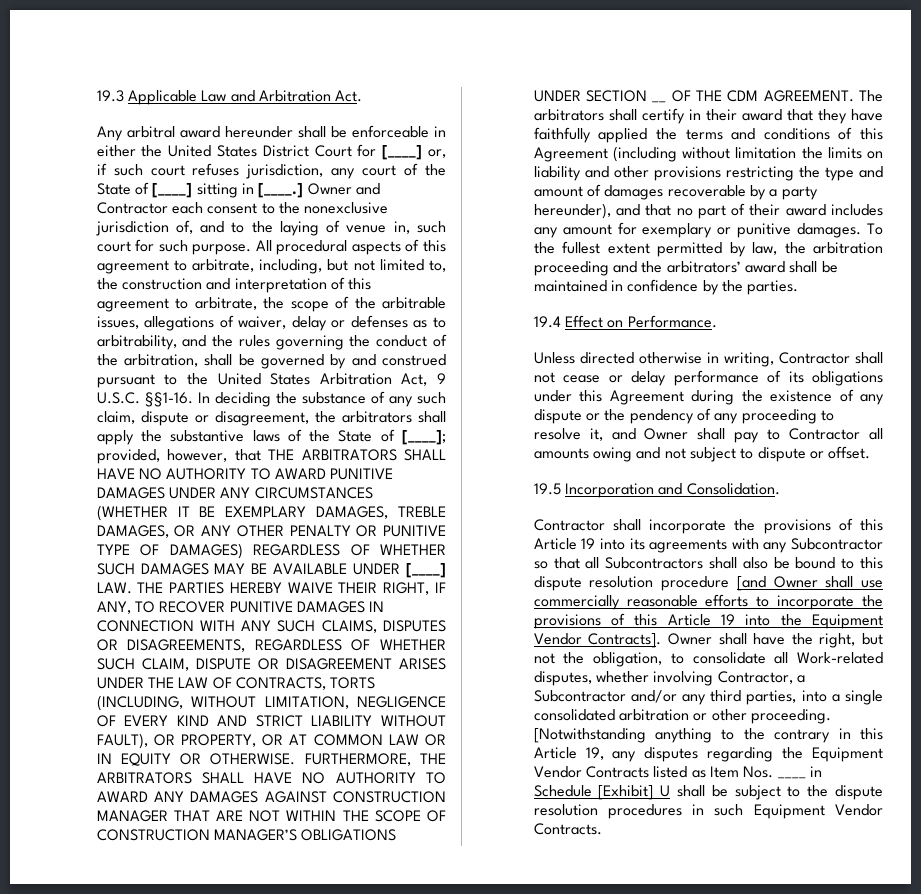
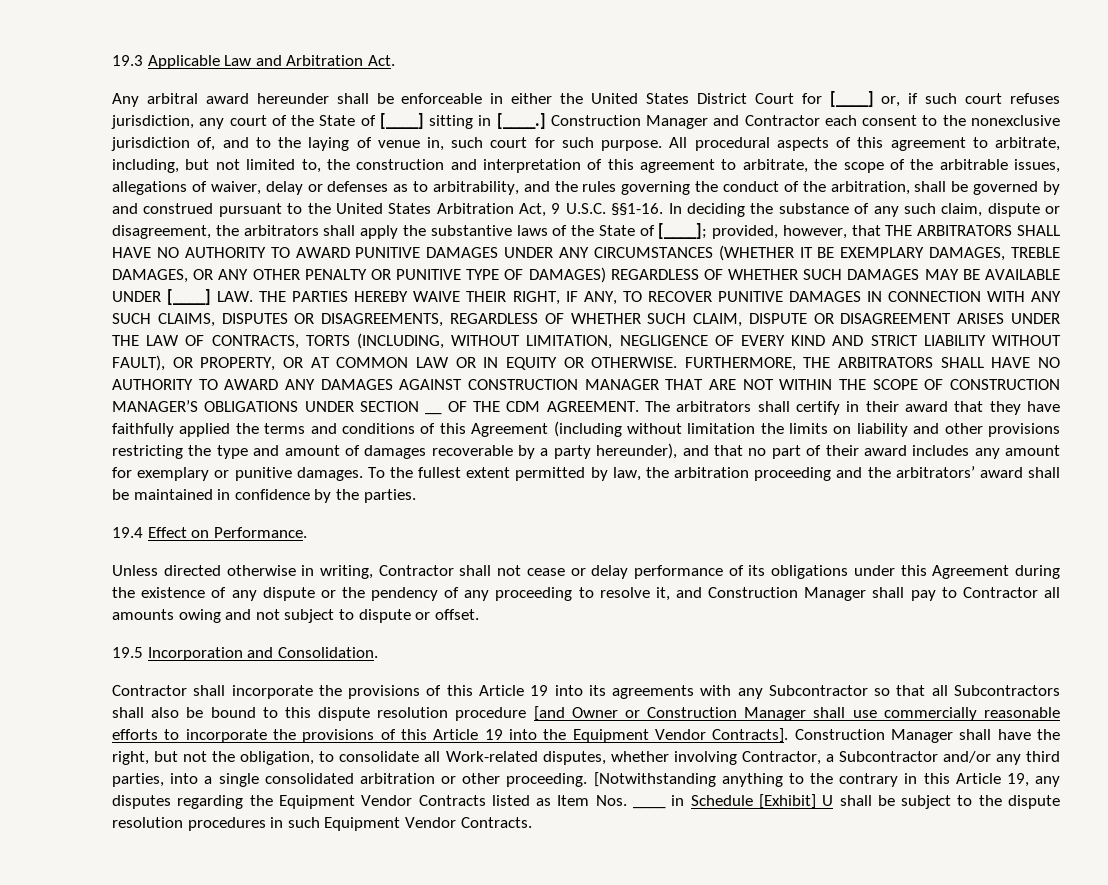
- Owner and Contractor each consent to the nonexclusive jurisdiction of, and to the laying of venue in, such court for such purpose.
+ Construction Manager and Contractor each consent to the nonexclusive jurisdiction of, and to the laying of venue in, such court for such purpose.
- Unless directed otherwise in writing, Contractor shall not cease or delay performance of its obligations under this Agreement during the existence of any dispute or the pendency of any proceeding to resolve it, and Owner shall pay to Contractor all amounts owing and not subject to dispute or offset.
+ Unless directed otherwise in writing, Contractor shall not cease or delay performance of its obligations under this Agreement during the existence of any dispute or the pendency of any proceeding to resolve it, and Construction Manager shall pay to Contractor all amounts owing and not subject to dispute or offset.
- Contractor shall incorporate the provisions of this Article 19 into its agreements with any Subcontractor so that all Subcontractors shall also be bound to this dispute resolution procedure [and Owner shall use commercially reasonable efforts to incorporate the provisions of this Article 19 into the Equipment Vendor Contracts].
+ Contractor shall incorporate the provisions of this Article 19 into its agreements with any Subcontractor so that all Subcontractors shall also be bound to this dispute resolution procedure [and Owner or Construction Manager shall use commercially reasonable efforts to incorporate the provisions of this Article 19 into the Equipment Vendor Contracts].
- Owner shall have the right, but not the obligation, to consolidate all Work-related disputes, whether involving Contractor, a Subcontractor and/or any third parties, into a single consolidated arbitration or other proceeding.
+ Construction Manager shall have the right, but not the obligation, to consolidate all Work-related disputes, whether involving Contractor, a Subcontractor and/or any third parties, into a single consolidated arbitration or other proceeding.

